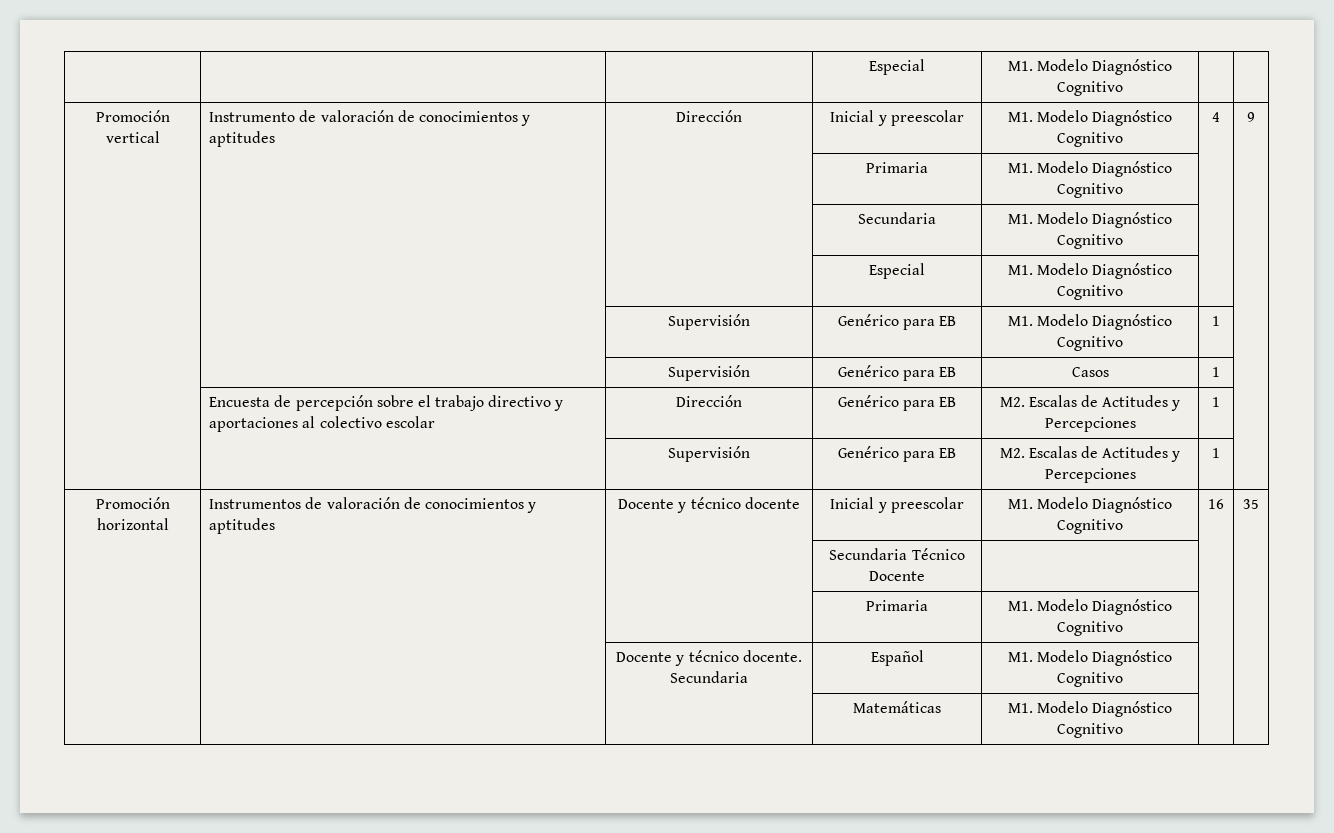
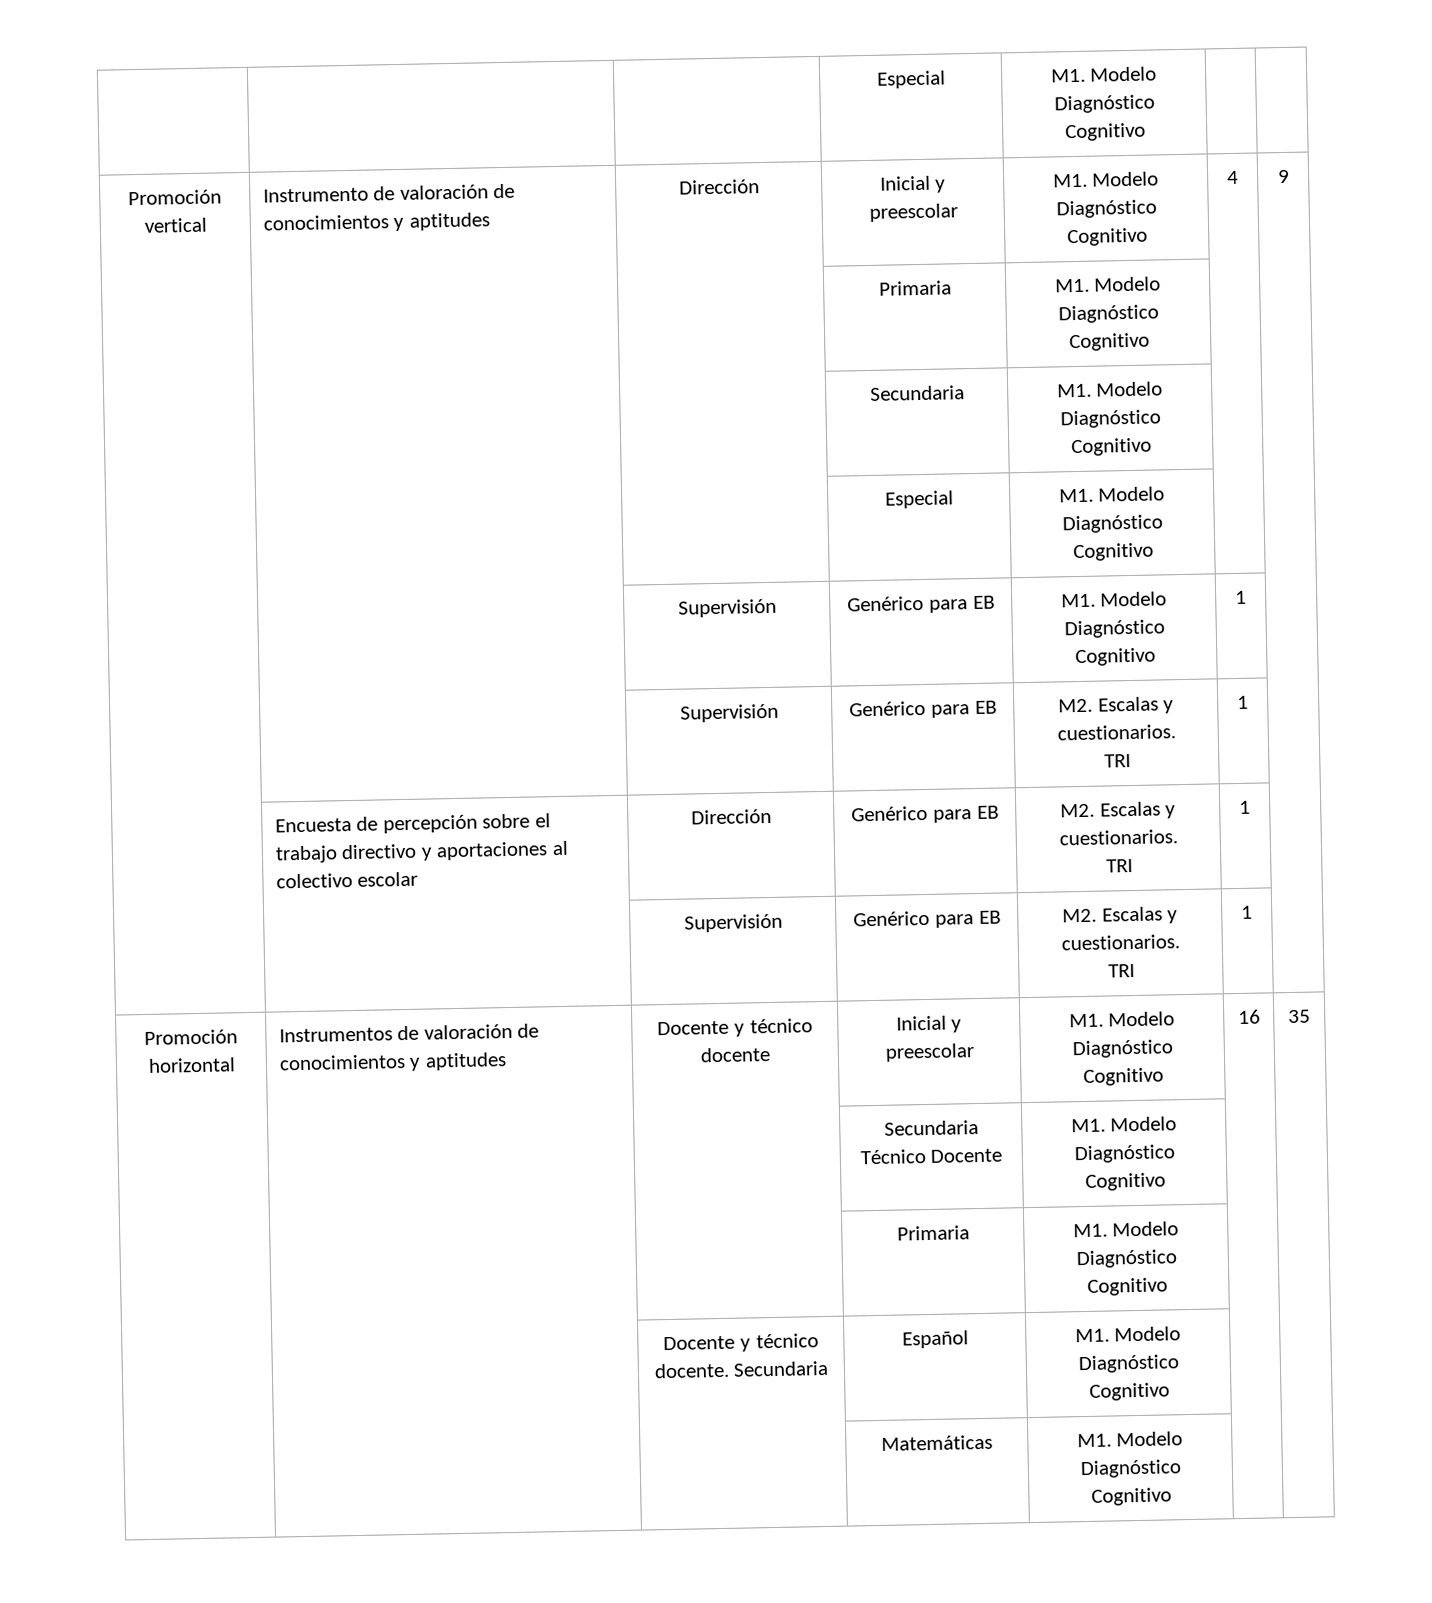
  | | Supervisión | Genérico para EB | M1. Modelo Diagnóstico Cognitivo | 1 |
- | | Supervisión | Genérico para EB | Casos | 1 |
+ | | Supervisión | Genérico para EB | M2. Escalas y cuestionarios.
+ TRI | 1 |
- | Encuesta de percepción sobre el trabajo directivo y aportaciones al colectivo escolar | Dirección | Genérico para EB | M2. Escalas de Actitudes y Percepciones | 1 |
- | | Supervisión | Genérico para EB | M2. Escalas de Actitudes y Percepciones | 1 |
+ | Encuesta de percepción sobre el trabajo directivo y aportaciones al colectivo escolar | Dirección | Genérico para EB | M2. Escalas y cuestionarios.
+ TRI | 1 |
+ | | Supervisión | Genérico para EB | M2. Escalas y cuestionarios.
+ TRI | 1 |
- | | | Secundaria Técnico Docente | | |
+ | | | Secundaria Técnico Docente | M1. Modelo Diagnóstico Cognitivo | |

